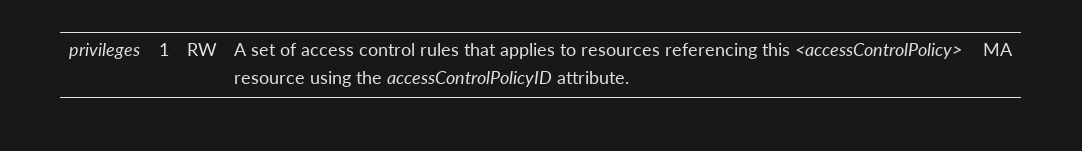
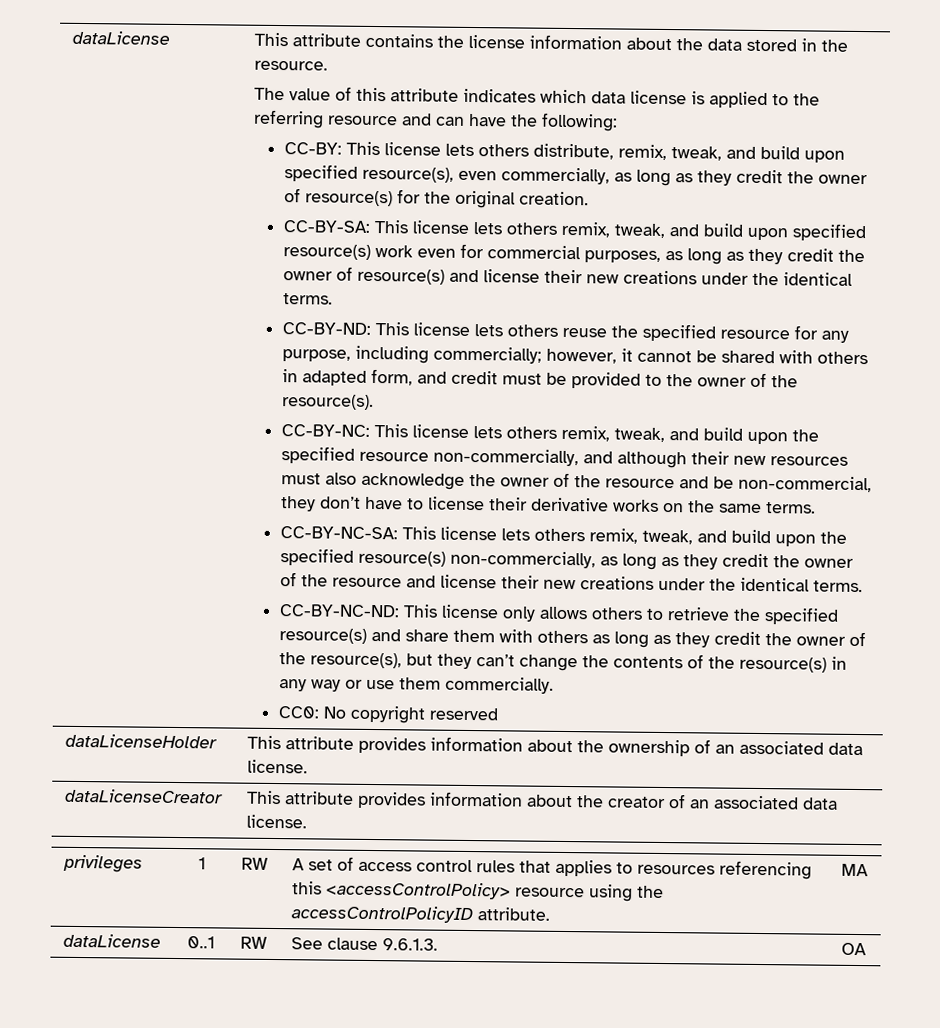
+ dataLicense | This attribute contains the license information about the data stored in the resource.
+ The value of this attribute indicates which data license is applied to the referring resource and can have the following:
+ CC-BY: This license lets others distribute, remix, tweak, and build upon specified resource(s), even commercially, as long as they credit the owner of resource(s) for the original creation.
+ CC-BY-SA: This license lets others remix, tweak, and build upon specified resource(s) work even for commercial purposes, as long as they credit the owner of resource(s) and license their new creations under the identical terms.
+ CC-BY-ND: This license lets others reuse the specified resource for any purpose, including commercially; however, it cannot be shared with others in adapted form, and credit must be provided to the owner of the resource(s).
+ CC-BY-NC: This license lets others remix, tweak, and build upon the specified resource non-commercially, and although their new resources must also acknowledge the owner of the resource and be non-commercial, they don’t have to license their derivative works on the same terms.
+ CC-BY-NC-SA: This license lets others remix, tweak, and build upon the specified resource(s) non-commercially, as long as they credit the owner of the resource and license their new creations under the identical terms.
+ CC-BY-NC-ND: This license only allows others to retrieve the specified resource(s) and share them with others as long as they credit the owner of the resource(s), but they can’t change the contents of the resource(s) in any way or use them commercially.
+ CC0: No copyright reserved
+ dataLicenseHolder | This attribute provides information about the ownership of an associated data license.
+ dataLicenseCreator | This attribute provides information about the creator of an associated data license.
+ dataLicense | 0..1 | RW | See clause 9.6.1.3. | OA

